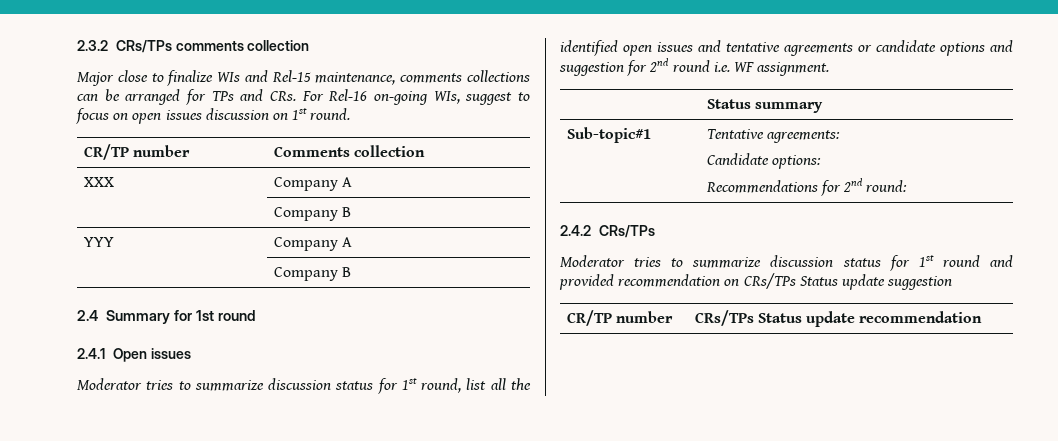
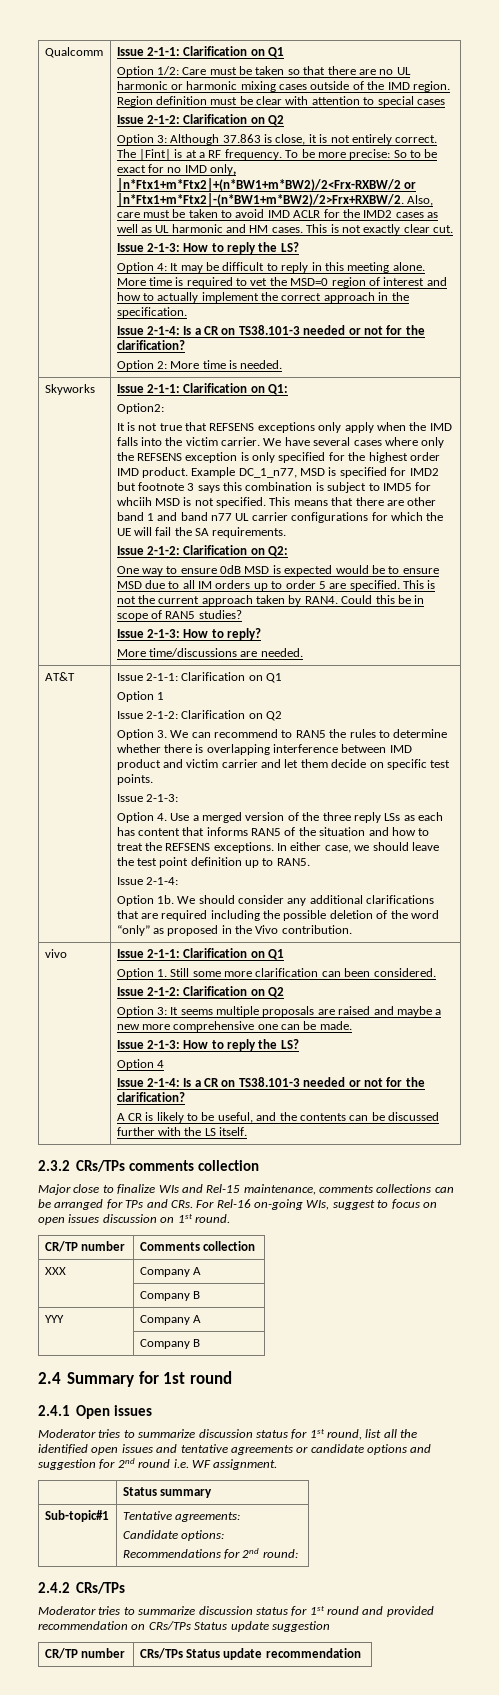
+ Qualcomm | Issue 2-1-1: Clarification on Q1
+ Option 1/2: Care must be taken so that there are no UL harmonic or harmonic mixing cases outside of the IMD region. Region definition must be clear with attention to special cases
+ Issue 2-1-2: Clarification on Q2
+ Option 3: Although 37.863 is close, it is not entirely correct. The |Fint| is at a RF frequency. To be more precise: So to be exact for no IMD only, |n*Ftx1+m*Ftx2|+(n*BW1+m*BW2)/2<Frx-RXBW/2 or |n*Ftx1+m*Ftx2|-(n*BW1+m*BW2)/2>Frx+RXBW/2. Also, care must be taken to avoid IMD ACLR for the IMD2 cases as well as UL harmonic and HM cases. This is not exactly clear cut.
+ Issue 2-1-3: How to reply the LS?
+ Option 4: It may be difficult to reply in this meeting alone. More time is required to vet the MSD=0 region of interest and how to actually implement the correct approach in the specification.
+ Issue 2-1-4: Is a CR on TS38.101-3 needed or not for the clarification?
+ Option 2: More time is needed.
+ Skyworks | Issue 2-1-1: Clarification on Q1:
+ Option2:
+ It is not true that REFSENS exceptions only apply when the IMD falls into the victim carrier. We have several cases where only the REFSENS exception is only specified for the highest order IMD product. Example DC_1_n77, MSD is specified for IMD2 but footnote 3 says this combination is subject to IMD5 for whciih MSD is not specified. This means that there are other band 1 and band n77 UL carrier configurations for which the UE will fail the SA requirements.
+ Issue 2-1-2: Clarification on Q2:
+ One way to ensure 0dB MSD is expected would be to ensure MSD due to all IM orders up to order 5 are specified. This is not the current approach taken by RAN4. Could this be in scope of RAN5 studies?
+ Issue 2-1-3: How to reply?
+ More time/discussions are needed.
+ AT&T | Issue 2-1-1: Clarification on Q1
+ Option 1
+ Issue 2-1-2: Clarification on Q2
+ Option 3. We can recommend to RAN5 the rules to determine whether there is overlapping interference between IMD product and victim carrier and let them decide on specific test points.
+ Issue 2-1-3:
+ Option 4. Use a merged version of the three reply LSs as each has content that informs RAN5 of the situation and how to treat the REFSENS exceptions. In either case, we should leave the test point definition up to RAN5.
+ Issue 2-1-4:
+ Option 1b. We should consider any additional clarifications that are required including the possible deletion of the word “only” as proposed in the Vivo contribution.
+ vivo | Issue 2-1-1: Clarification on Q1
+ Option 1. Still some more clarification can been considered.
+ Issue 2-1-2: Clarification on Q2
+ Option 3: It seems multiple proposals are raised and maybe a new more comprehensive one can be made.
+ Issue 2-1-3: How to reply the LS?
+ Option 4
+ Issue 2-1-4: Is a CR on TS38.101-3 needed or not for the clarification?
+ A CR is likely to be useful, and the contents can be discussed further with the LS itself.

